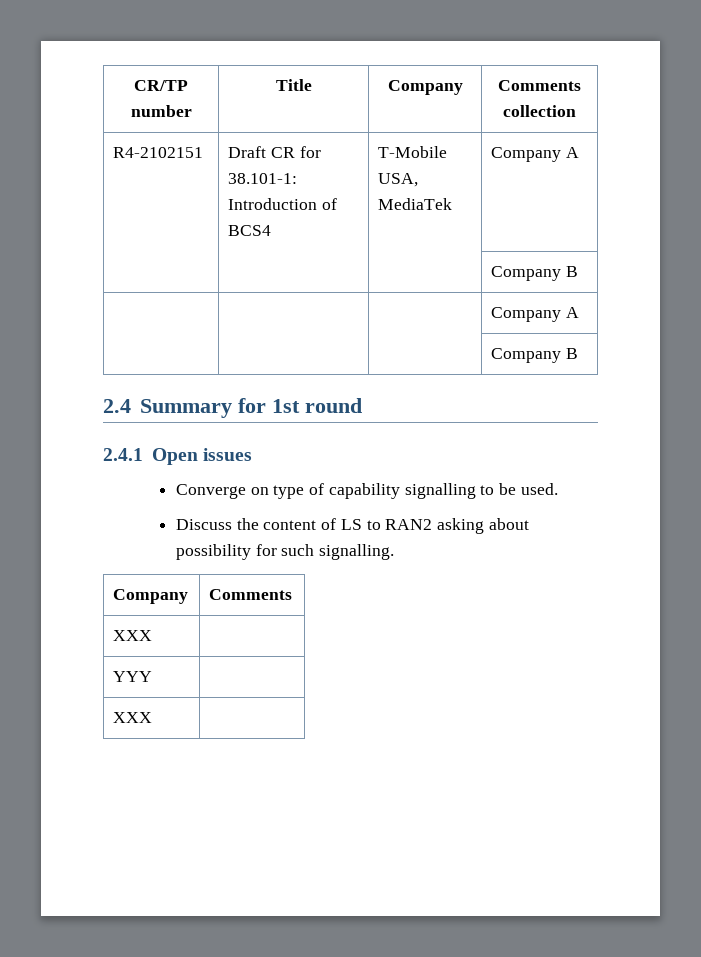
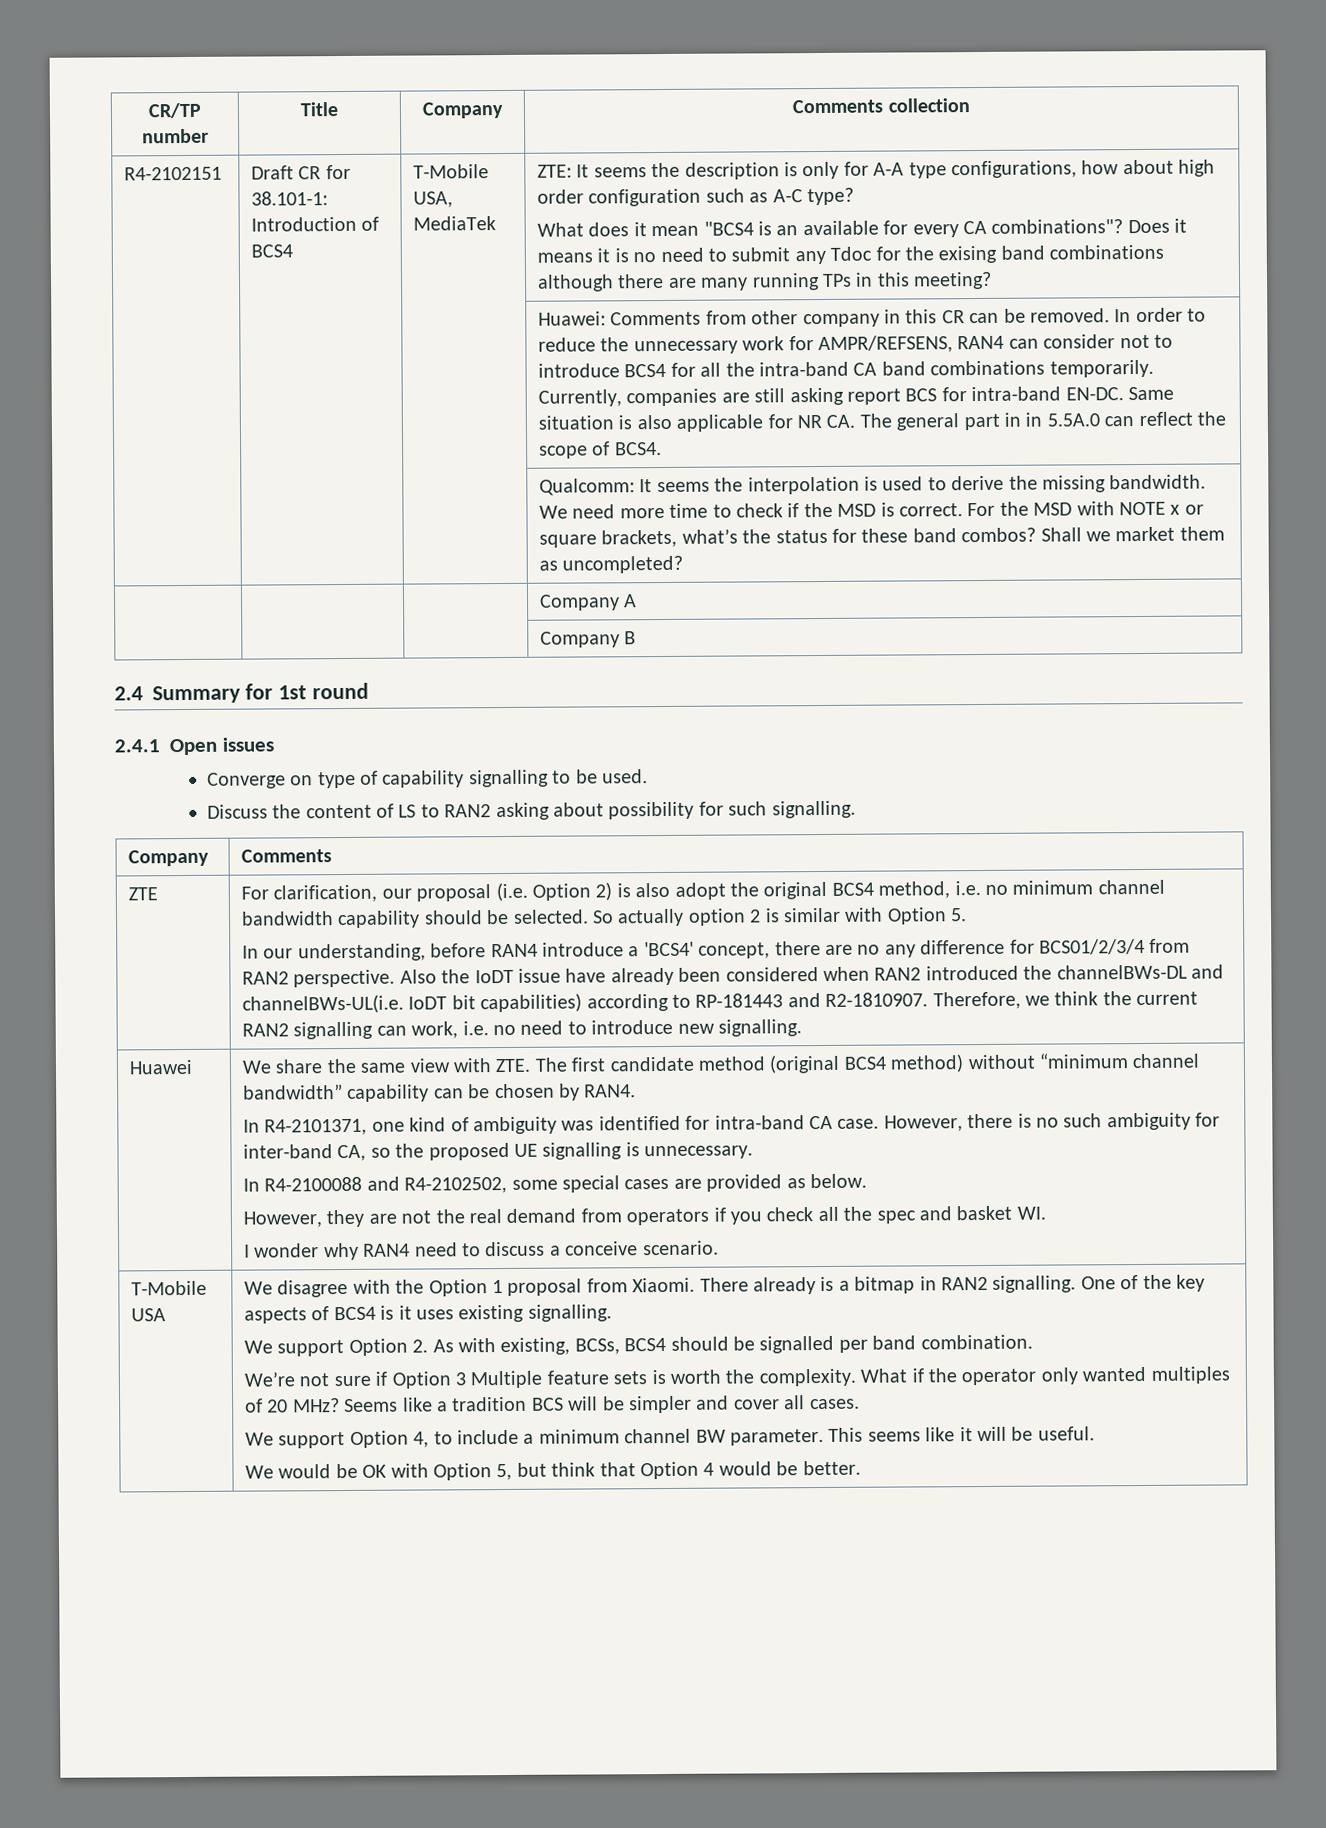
- T-Mobile USA, MediaTek | Company A
- | | | Company B
+ T-Mobile USA, MediaTek | ZTE: It seems the description is only for A-A type configurations, how about high order configuration such as A-C type?
+ What does it mean "BCS4 is an available for every CA combinations"? Does it means it is no need to submit any Tdoc for the exising band combinations although there are many running TPs in this meeting?
+ | | | Huawei: Comments from other company in this CR can be removed. In order to reduce the unnecessary work for AMPR/REFSENS, RAN4 can consider not to introduce BCS4 for all the intra-band CA band combinations temporarily. Currently, companies are still asking report BCS for intra-band EN-DC. Same situation is also applicable for NR CA. The general part in in 5.5A.0 can reflect the scope of BCS4.
+ | | | Qualcomm: It seems the interpolation is used to derive the missing bandwidth. We need more time to check if the MSD is correct. For the MSD with NOTE x or square brackets, what’s the status for these band combos? Shall we market them as uncompleted?
  Discuss the content of LS to RAN2 asking about possibility for such signalling.
  Company | Comments
- XXX |
- YYY |
- XXX |
+ ZTE | For clarification, our proposal (i.e. Option 2) is also adopt the original BCS4 method, i.e. no minimum channel bandwidth capability should be selected. So actually option 2 is similar with Option 5.
+ In our understanding, before RAN4 introduce a 'BCS4' concept, there are no any difference for BCS01/2/3/4 from RAN2 perspective. Also the IoDT issue have already been considered when RAN2 introduced the channelBWs-DL and channelBWs-UL(i.e. IoDT bit capabilities) according to RP-181443 and R2-1810907. Therefore, we think the current RAN2 signalling can work, i.e. no need to introduce new signalling.
+ Huawei | We share the same view with ZTE. The first candidate method (original BCS4 method) without “minimum channel bandwidth” capability can be chosen by RAN4.
+ In R4-2101371, one kind of ambiguity was identified for intra-band CA case. However, there is no such ambiguity for inter-band CA, so the proposed UE signalling is unnecessary.
+ In R4-2100088 and R4-2102502, some special cases are provided as below.
+ However, they are not the real demand from operators if you check all the spec and basket WI.
+ I wonder why RAN4 need to discuss a conceive scenario.
+ T-Mobile USA | We disagree with the Option 1 proposal from Xiaomi. There already is a bitmap in RAN2 signalling. One of the key aspects of BCS4 is it uses existing signalling.
+ We support Option 2. As with existing, BCSs, BCS4 should be signalled per band combination.
+ We’re not sure if Option 3 Multiple feature sets is worth the complexity. What if the operator only wanted multiples of 20 MHz? Seems like a tradition BCS will be simpler and cover all cases.
+ We support Option 4, to include a minimum channel BW parameter. This seems like it will be useful.
+ We would be OK with Option 5, but think that Option 4 would be better.

